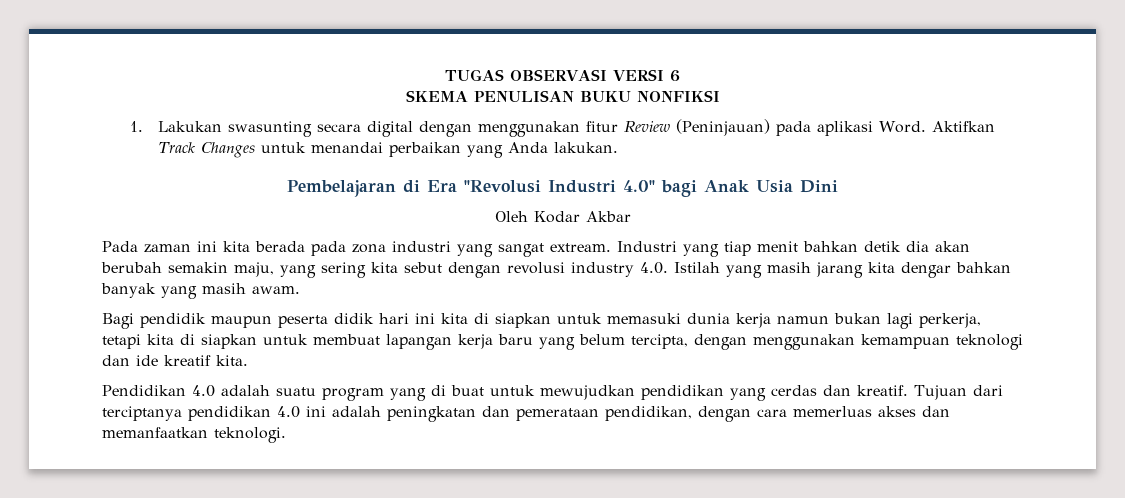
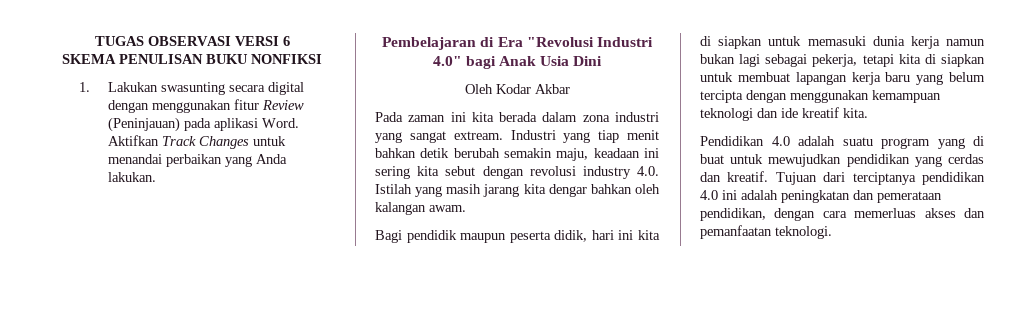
- Pada zaman ini kita berada pada zona industri yang sangat extream.
+ Pada zaman ini kita berada dalam zona industri yang sangat extream.
- Industri yang tiap menit bahkan detik dia akan berubah semakin maju, yang sering kita sebut dengan revolusi industry 4.0. Istilah yang masih jarang kita dengar bahkan banyak yang masih awam.
+ Industri yang tiap menit bahkan detik berubah semakin maju, keadaan ini sering kita sebut dengan revolusi industry 4.0. Istilah yang masih jarang kita dengar bahkan oleh kalangan awam.
- Bagi pendidik maupun peserta didik hari ini kita di siapkan untuk memasuki dunia kerja namun bukan lagi perkerja, tetapi kita di siapkan untuk membuat lapangan kerja baru yang belum tercipta, dengan menggunakan kemampuan teknologi dan ide kreatif kita.
+ Bagi pendidik maupun peserta didik, hari ini kita di siapkan untuk memasuki dunia kerja namun bukan lagi sebagai pekerja, tetapi kita di siapkan untuk membuat lapangan kerja baru yang belum tercipta dengan menggunakan kemampuan teknologi dan ide kreatif kita.
- Tujuan dari terciptanya pendidikan 4.0 ini adalah peningkatan dan pemerataan pendidikan, dengan cara memerluas akses dan memanfaatkan teknologi.
+ Tujuan dari terciptanya pendidikan 4.0 ini adalah peningkatan dan pemerataan pendidikan, dengan cara memerluas akses dan pemanfaatan teknologi.

